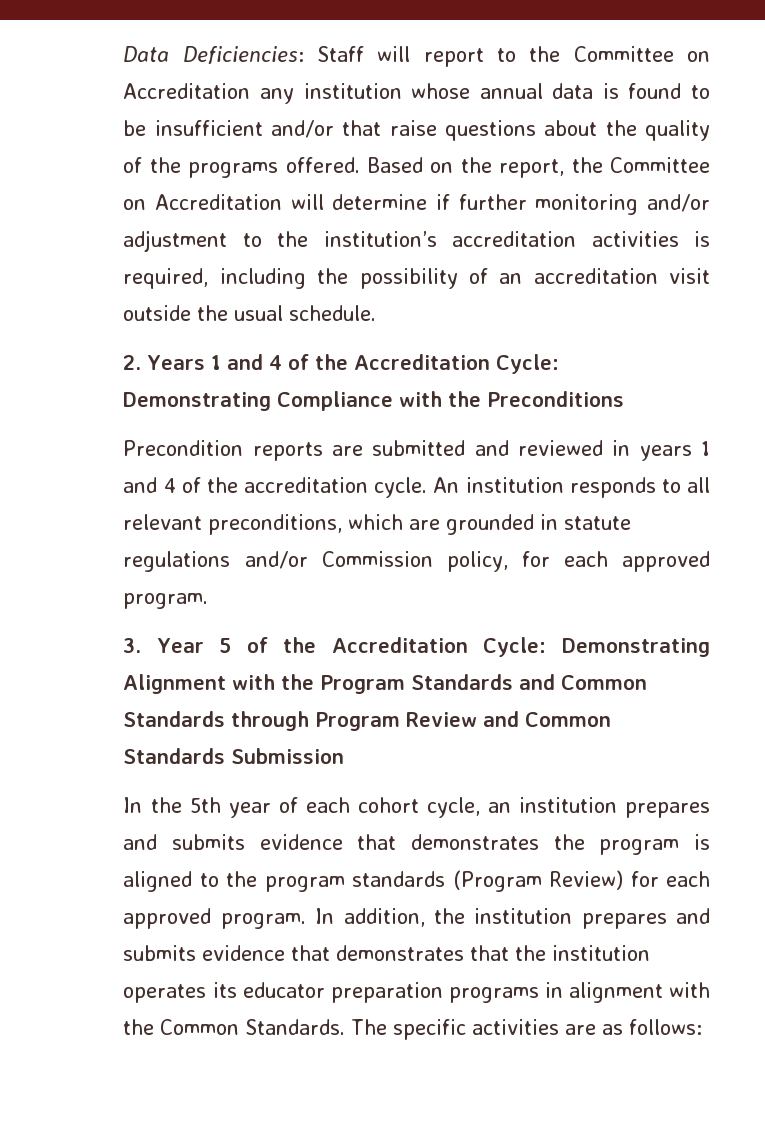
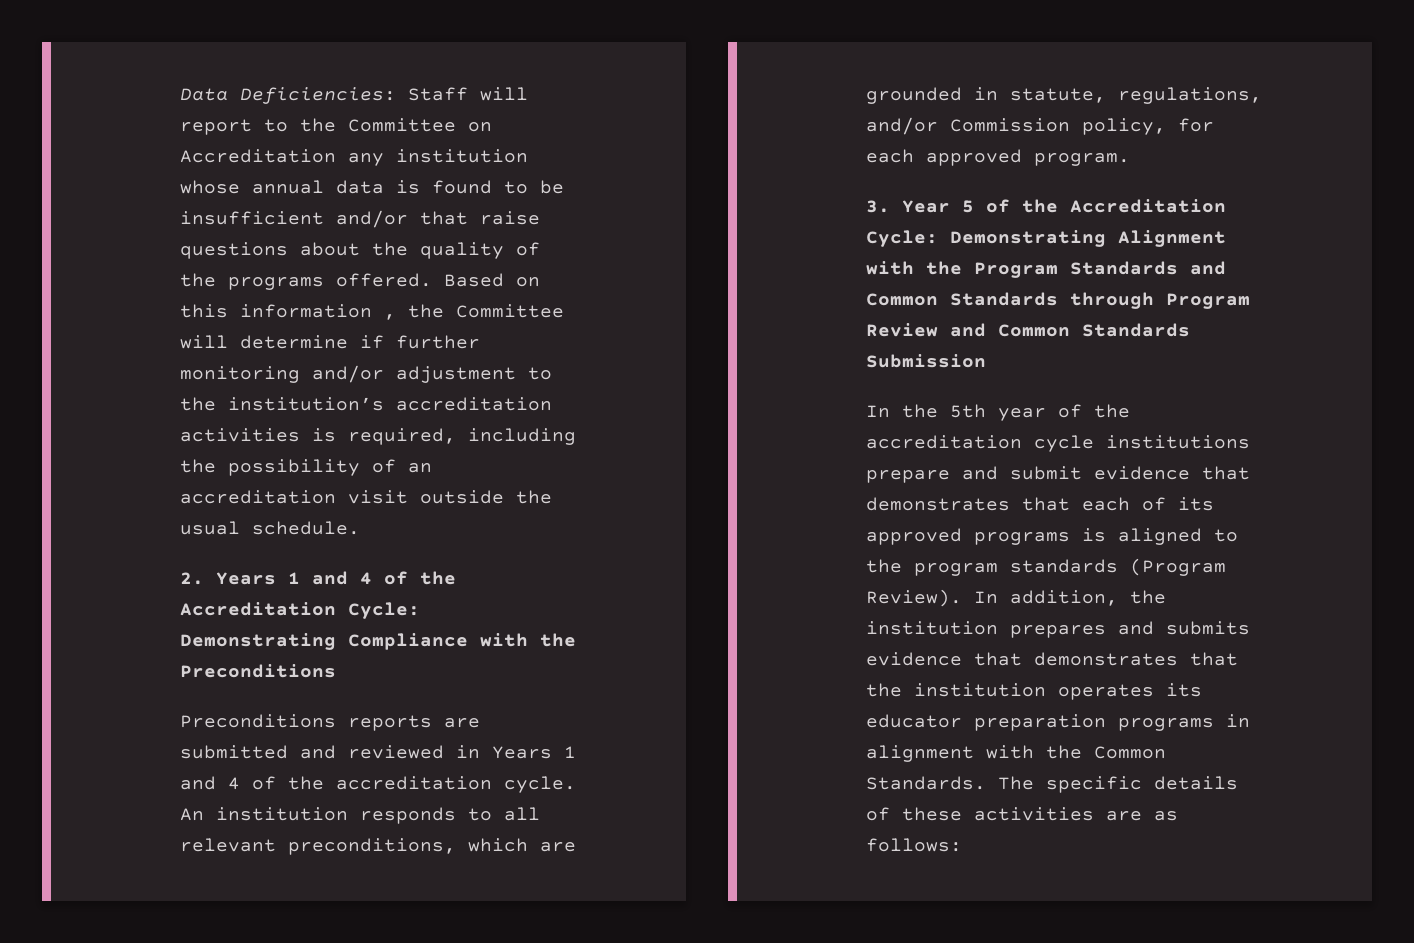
- Based on the report, the Committee on Accreditation will determine if further monitoring and/or adjustment to the institution’s accreditation activities is required, including the possibility of an accreditation visit outside the usual schedule.
+ Based on this information , the Committee will determine if further monitoring and/or adjustment to the institution’s accreditation activities is required, including the possibility of an accreditation visit outside the usual schedule.
- Precondition reports are submitted and reviewed in years 1 and 4 of the accreditation cycle.
+ Preconditions reports are submitted and reviewed in Years 1 and 4 of the accreditation cycle.
- An institution responds to all relevant preconditions, which are grounded in statute regulations and/or Commission policy, for each approved program.
+ An institution responds to all relevant preconditions, which are grounded in statute, regulations, and/or Commission policy, for each approved program.
- In the 5th year of each cohort cycle, an institution prepares and submits evidence that demonstrates the program is aligned to the program standards (Program Review) for each approved program.
+ In the 5th year of the accreditation cycle institutions prepare and submit evidence that demonstrates that each of its approved programs is aligned to the program standards (Program Review).
- The specific activities are as follows:
+ The specific details of these activities are as follows:

